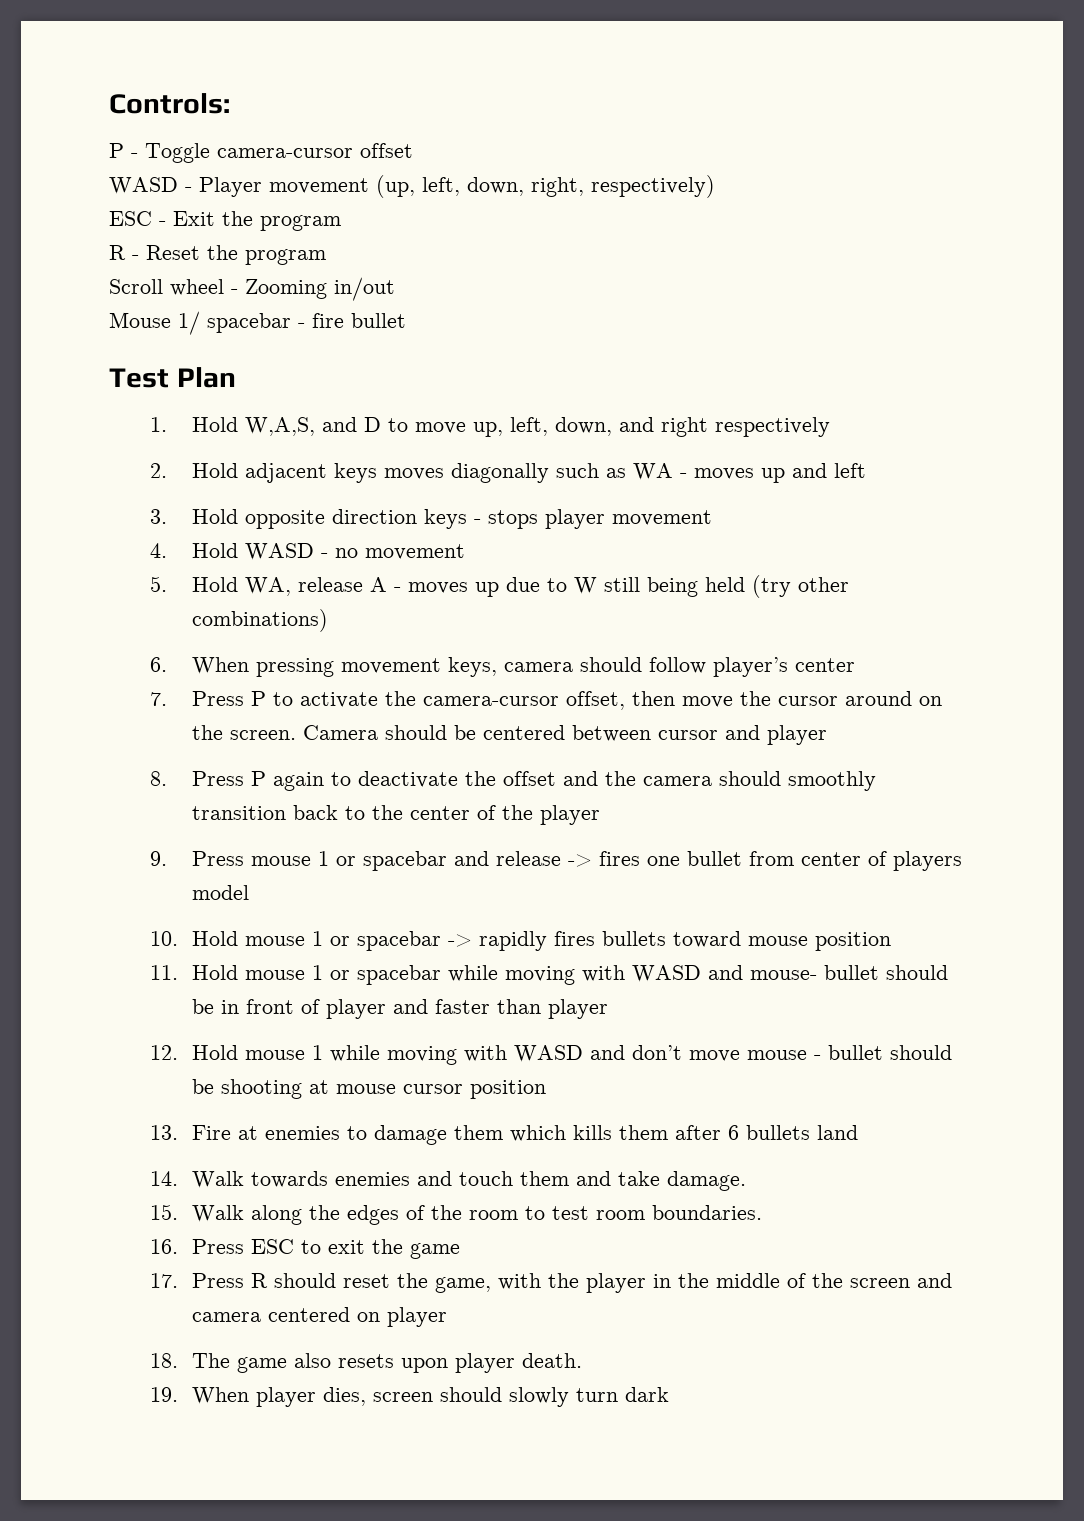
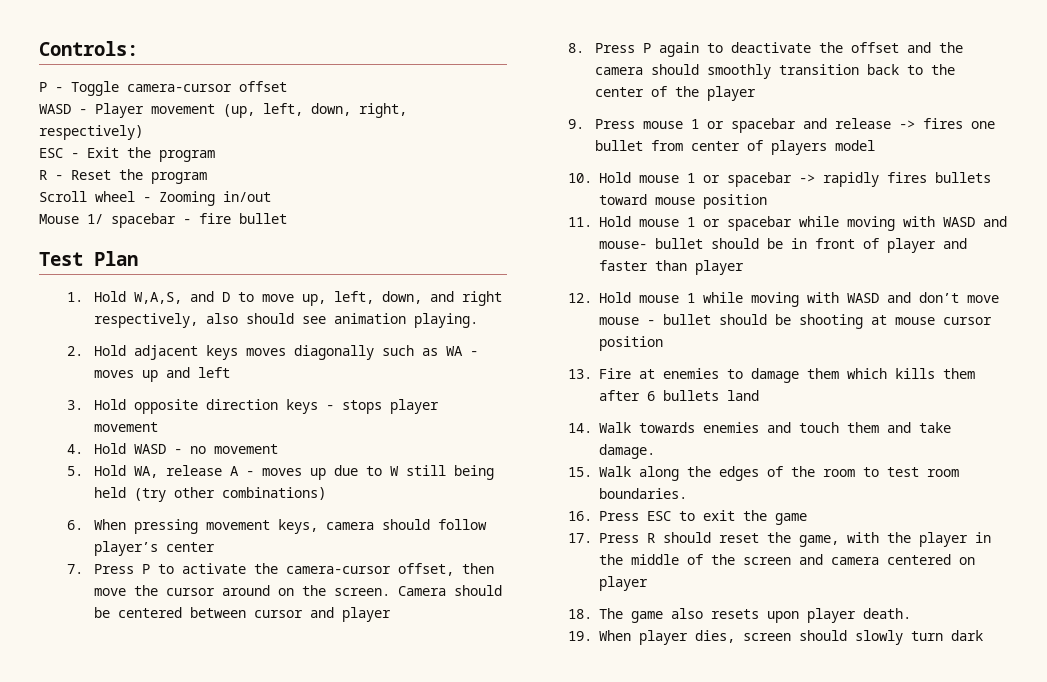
- 1. Hold W,A,S, and D to move up, left, down, and right respectively
+ 1. Hold W,A,S, and D to move up, left, down, and right respectively, also should see animation playing.

